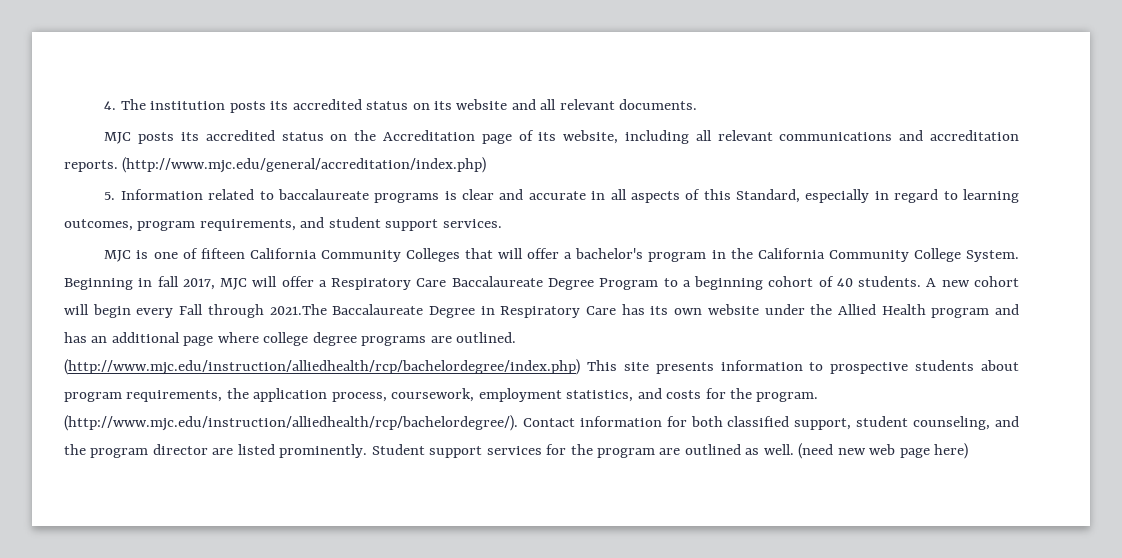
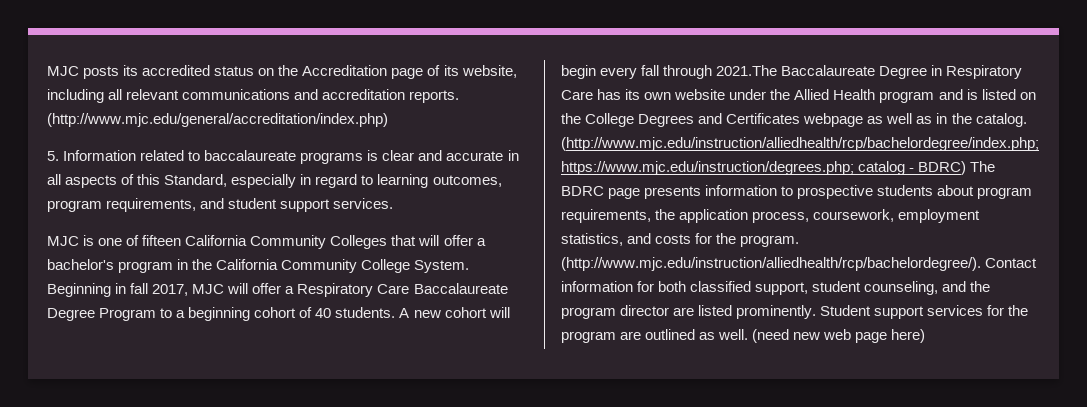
- 4. The institution posts its accredited status on its website and all relevant documents.
- A new cohort will begin every Fall through 2021.The Baccalaureate Degree in Respiratory Care has its own website under the Allied Health program and has an additional page where college degree programs are outlined. (http://www.mjc.edu/instruction/alliedhealth/rcp/bachelordegree/index.php) This site presents information to prospective students about program requirements, the application process, coursework, employment statistics, and costs for the program.
+ A new cohort will begin every fall through 2021.The Baccalaureate Degree in Respiratory Care has its own website under the Allied Health program and is listed on the College Degrees and Certificates webpage as well as in the catalog. (http://www.mjc.edu/instruction/alliedhealth/rcp/bachelordegree/index.php; https://www.mjc.edu/instruction/degrees.php; catalog - BDRC) The BDRC page presents information to prospective students about program requirements, the application process, coursework, employment statistics, and costs for the program.

